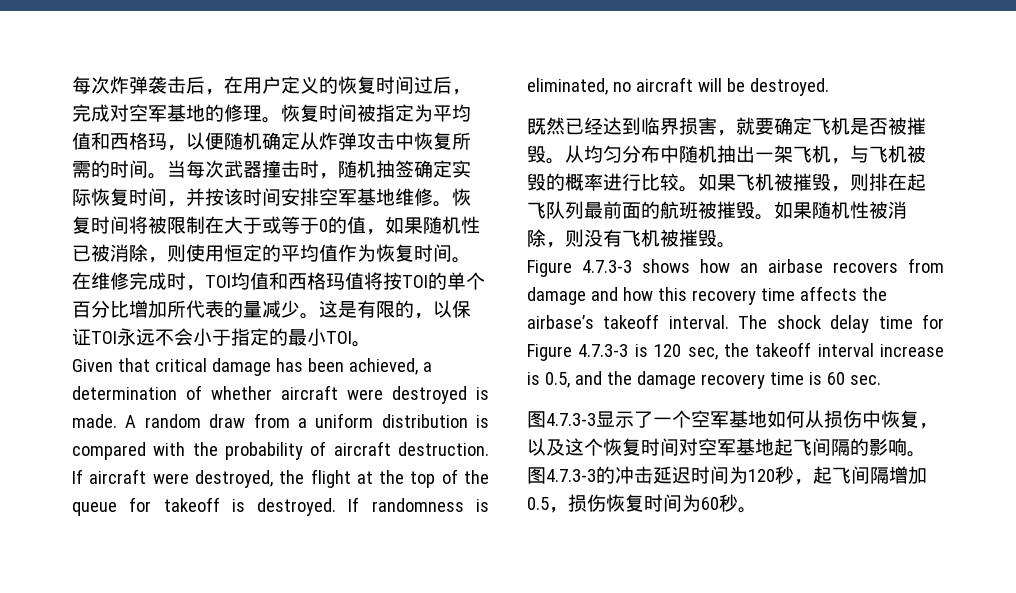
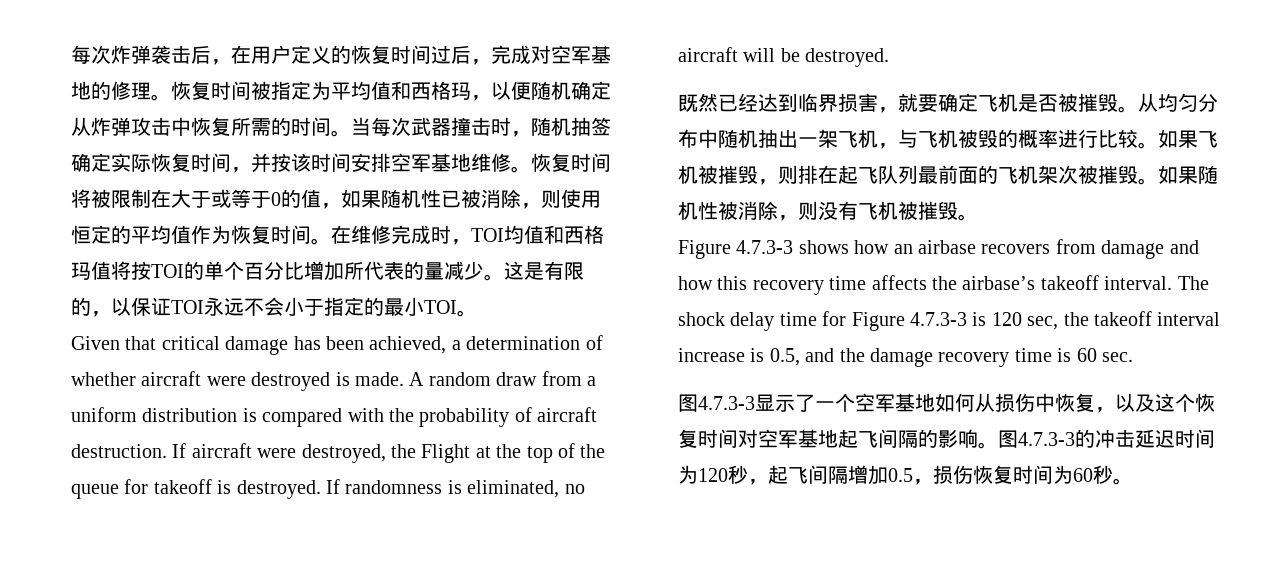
- If aircraft were destroyed, the flight at the top of the queue for takeoff is destroyed.
+ If aircraft were destroyed, the Flight at the top of the queue for takeoff is destroyed.
- 如果飞机被摧毁，则排在起飞队列最前面的航班被摧毁。
+ 如果飞机被摧毁，则排在起飞队列最前面的飞机架次被摧毁。

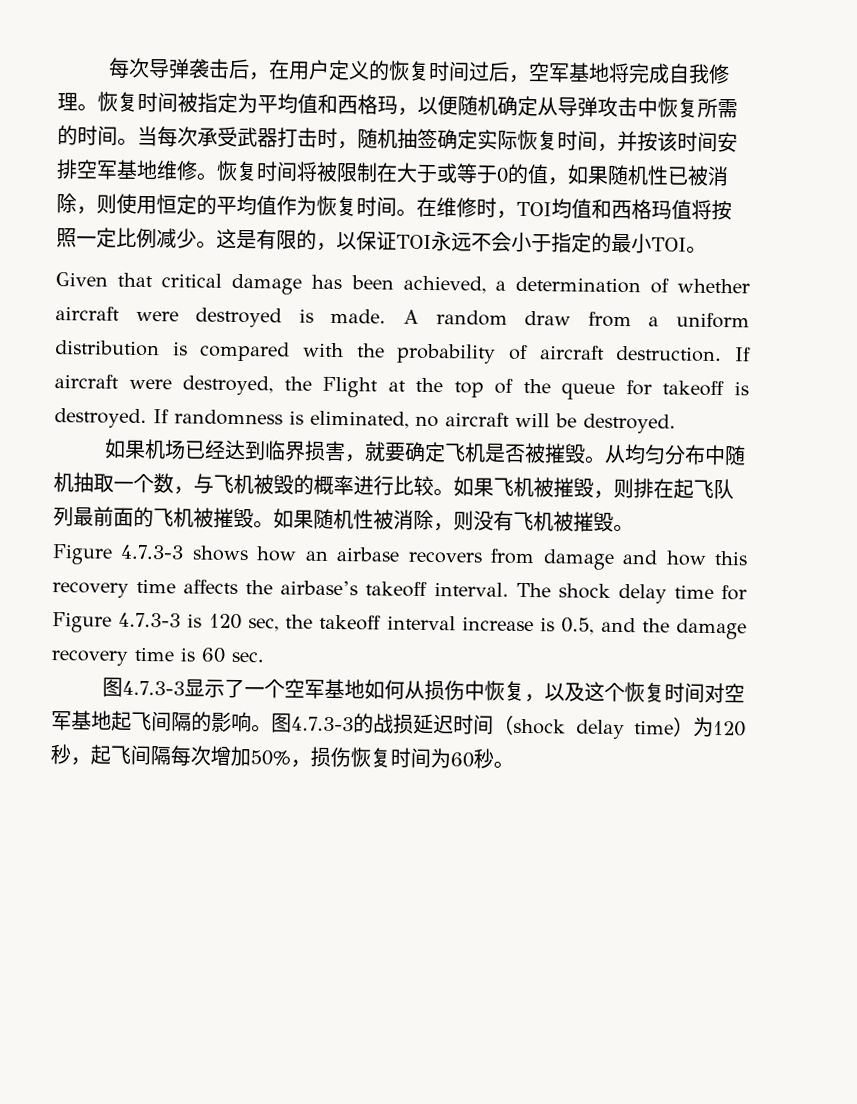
- 每次炸弹袭击后，在用户定义的恢复时间过后，完成对空军基地的修理。
+ 每次导弹袭击后，在用户定义的恢复时间过后，空军基地将完成自我修理。
- 恢复时间被指定为平均值和西格玛，以便随机确定从炸弹攻击中恢复所需的时间。
+ 恢复时间被指定为平均值和西格玛，以便随机确定从导弹攻击中恢复所需的时间。
- 当每次武器撞击时，随机抽签确定实际恢复时间，并按该时间安排空军基地维修。
+ 当每次承受武器打击时，随机抽签确定实际恢复时间，并按该时间安排空军基地维修。
- 在维修完成时，TOI均值和西格玛值将按TOI的单个百分比增加所代表的量减少。
+ 在维修时，TOI均值和西格玛值将按照一定比例减少。
- 既然已经达到临界损害，就要确定飞机是否被摧毁。
+ 如果机场已经达到临界损害，就要确定飞机是否被摧毁。
- 从均匀分布中随机抽出一架飞机，与飞机被毁的概率进行比较。
+ 从均匀分布中随机抽取一个数，与飞机被毁的概率进行比较。
- 如果飞机被摧毁，则排在起飞队列最前面的飞机架次被摧毁。
+ 如果飞机被摧毁，则排在起飞队列最前面的飞机被摧毁。
- 图4.7.3-3的冲击延迟时间为120秒，起飞间隔增加0.5，损伤恢复时间为60秒。
+ 图4.7.3-3的战损延迟时间（shock delay time）为120秒，起飞间隔每次增加50%，损伤恢复时间为60秒。

